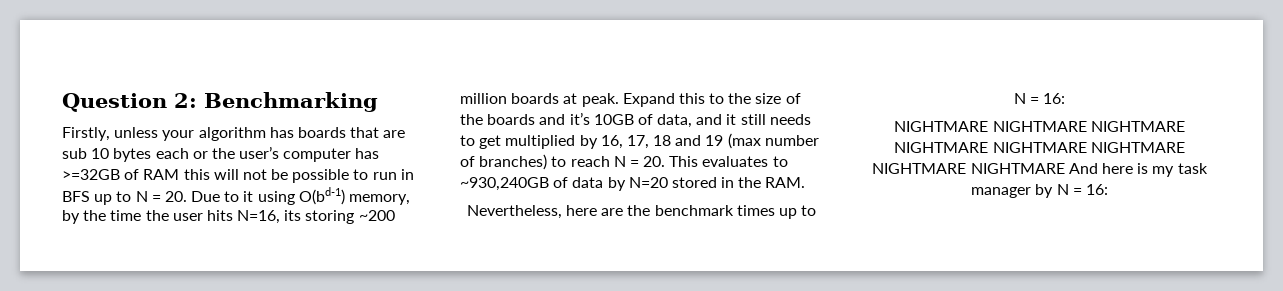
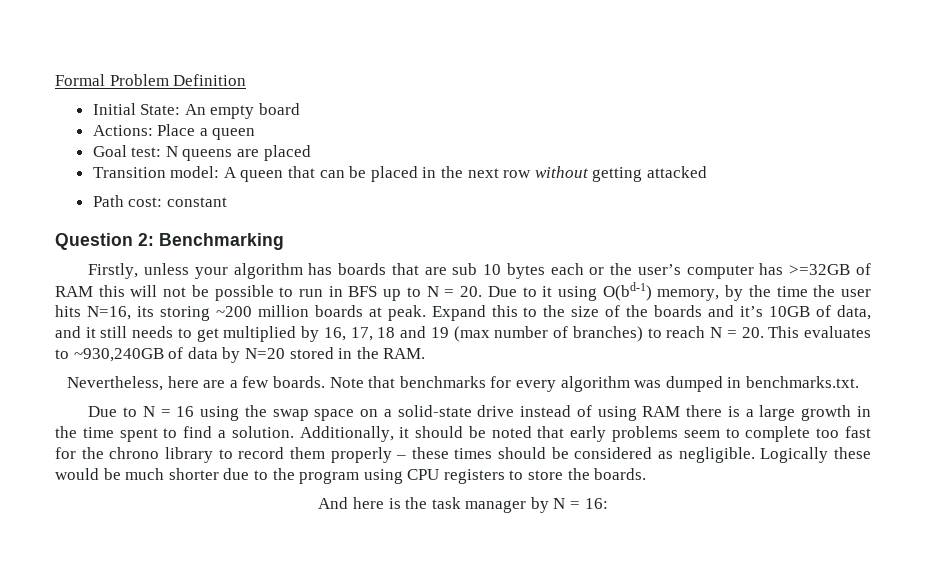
+ Formal Problem Definition
+ Initial State: An empty board
+ Actions: Place a queen
+ Goal test: N queens are placed
+ Transition model: A queen that can be placed in the next row without getting attacked
+ Path cost: constant
- Nevertheless, here are the benchmark times up to N = 16:
- NIGHTMARE NIGHTMARE NIGHTMARE NIGHTMARE NIGHTMARE NIGHTMARE NIGHTMARE NIGHTMARE And here is my task manager by N = 16:
+ Nevertheless, here are a few boards. Note that benchmarks for every algorithm was dumped in benchmarks.txt.
+ Due to N = 16 using the swap space on a solid-state drive instead of using RAM there is a large growth in the time spent to find a solution. Additionally, it should be noted that early problems seem to complete too fast for the chrono library to record them properly – these times should be considered as negligible. Logically these would be much shorter due to the program using CPU registers to store the boards.
+ And here is the task manager by N = 16:

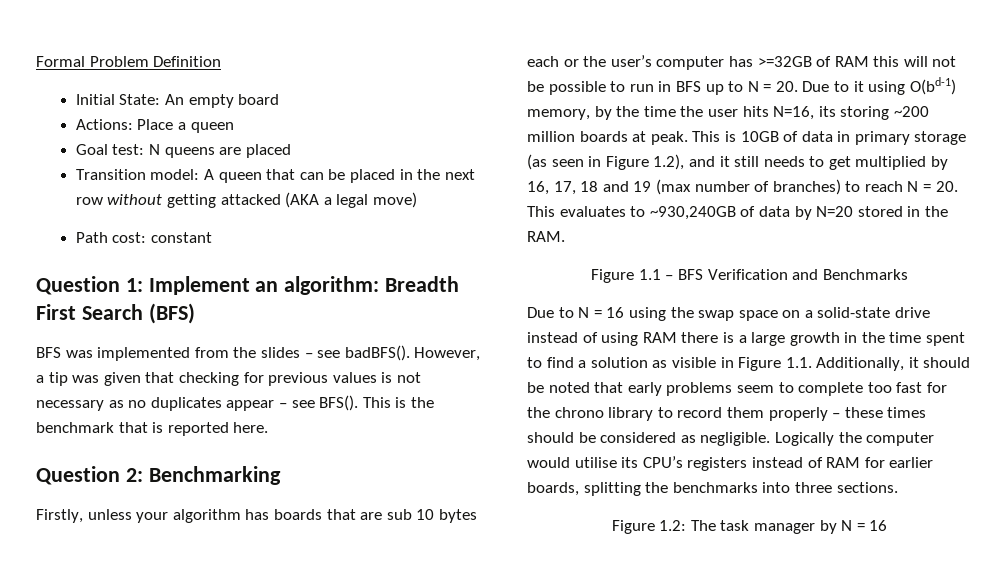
- Transition model: A queen that can be placed in the next row without getting attacked
+ Transition model: A queen that can be placed in the next row without getting attacked (AKA a legal move)
+ Question 1: Implement an algorithm: Breadth First Search (BFS)
+ BFS was implemented from the slides – see badBFS(). However, a tip was given that checking for previous values is not necessary as no duplicates appear – see BFS(). This is the benchmark that is reported here.
- Expand this to the size of the boards and it’s 10GB of data, and it still needs to get multiplied by 16, 17, 18 and 19 (max number of branches) to reach N = 20. This evaluates to ~930,240GB of data by N=20 stored in the RAM.
+ This is 10GB of data in primary storage (as seen in Figure 1.2), and it still needs to get multiplied by 16, 17, 18 and 19 (max number of branches) to reach N = 20. This evaluates to ~930,240GB of data by N=20 stored in the RAM.
- Nevertheless, here are a few boards. Note that benchmarks for every algorithm was dumped in benchmarks.txt.
+ Figure 1.1 – BFS Verification and Benchmarks
- Due to N = 16 using the swap space on a solid-state drive instead of using RAM there is a large growth in the time spent to find a solution. Additionally, it should be noted that early problems seem to complete too fast for the chrono library to record them properly – these times should be considered as negligible.
+ Due to N = 16 using the swap space on a solid-state drive instead of using RAM there is a large growth in the time spent to find a solution as visible in Figure 1.1. Additionally, it should be noted that early problems seem to complete too fast for the chrono library to record them properly – these times should be considered as negligible.
- Logically these would be much shorter due to the program using CPU registers to store the boards.
- And here is the task manager by N = 16:
+ Logically the computer would utilise its CPU’s registers instead of RAM for earlier boards, splitting the benchmarks into three sections.
+ Figure 1.2: The task manager by N = 16

